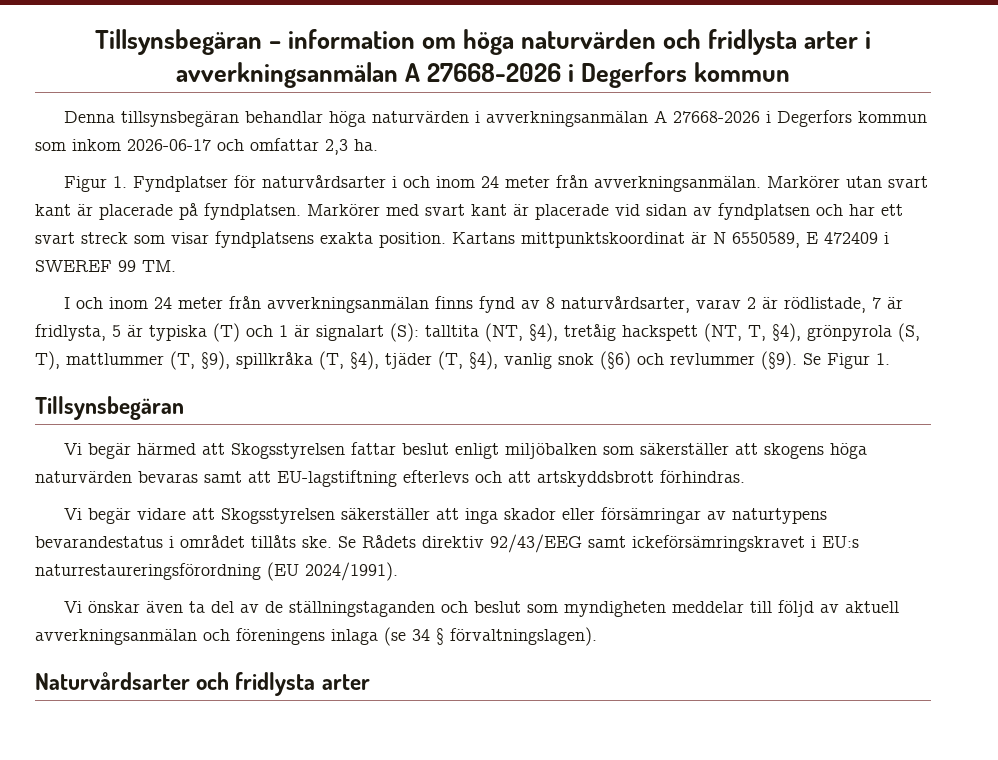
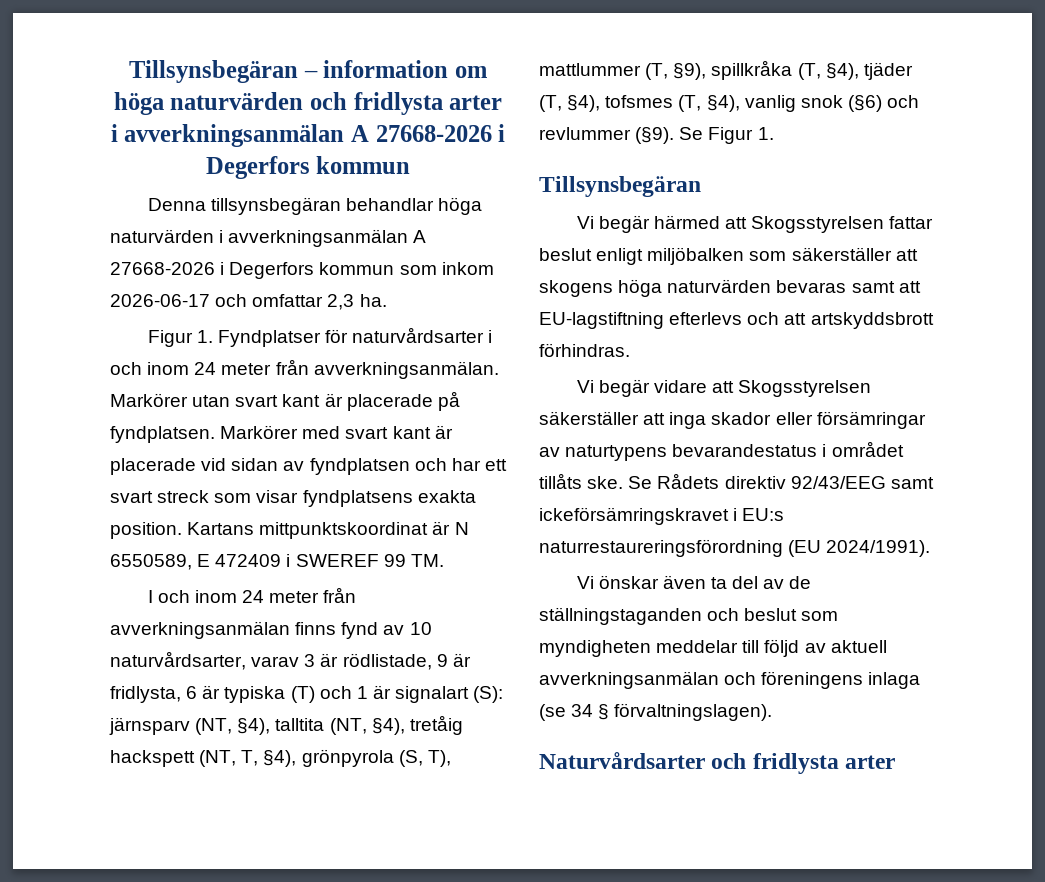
- I och inom 24 meter från avverkningsanmälan finns fynd av 8 naturvårdsarter, varav 2 är rödlistade, 7 är fridlysta, 5 är typiska (T) och 1 är signalart (S): talltita (NT, §4), tretåig hackspett (NT, T, §4), grönpyrola (S, T), mattlummer (T, §9), spillkråka (T, §4), tjäder (T, §4), vanlig snok (§6) och revlummer (§9).
+ I och inom 24 meter från avverkningsanmälan finns fynd av 10 naturvårdsarter, varav 3 är rödlistade, 9 är fridlysta, 6 är typiska (T) och 1 är signalart (S): järnsparv (NT, §4), talltita (NT, §4), tretåig hackspett (NT, T, §4), grönpyrola (S, T), mattlummer (T, §9), spillkråka (T, §4), tjäder (T, §4), tofsmes (T, §4), vanlig snok (§6) och revlummer (§9).

